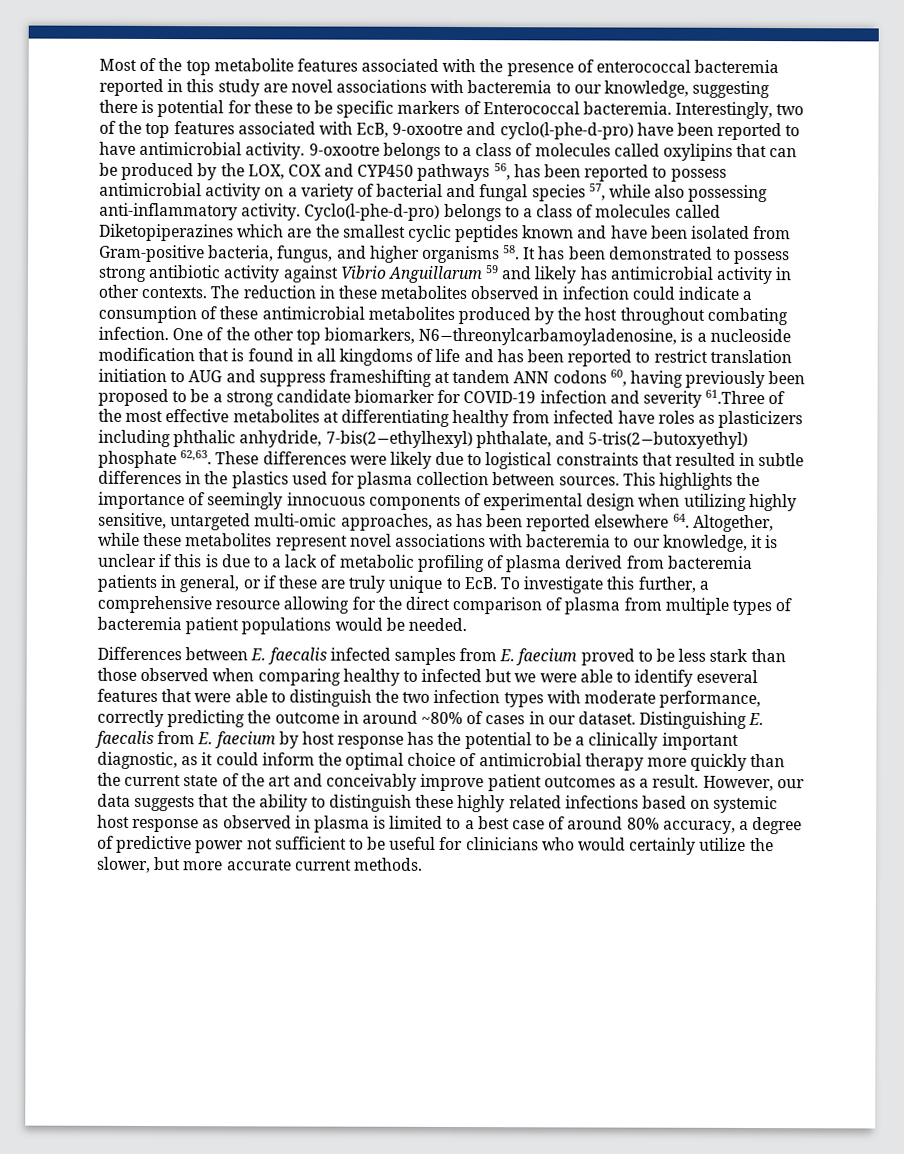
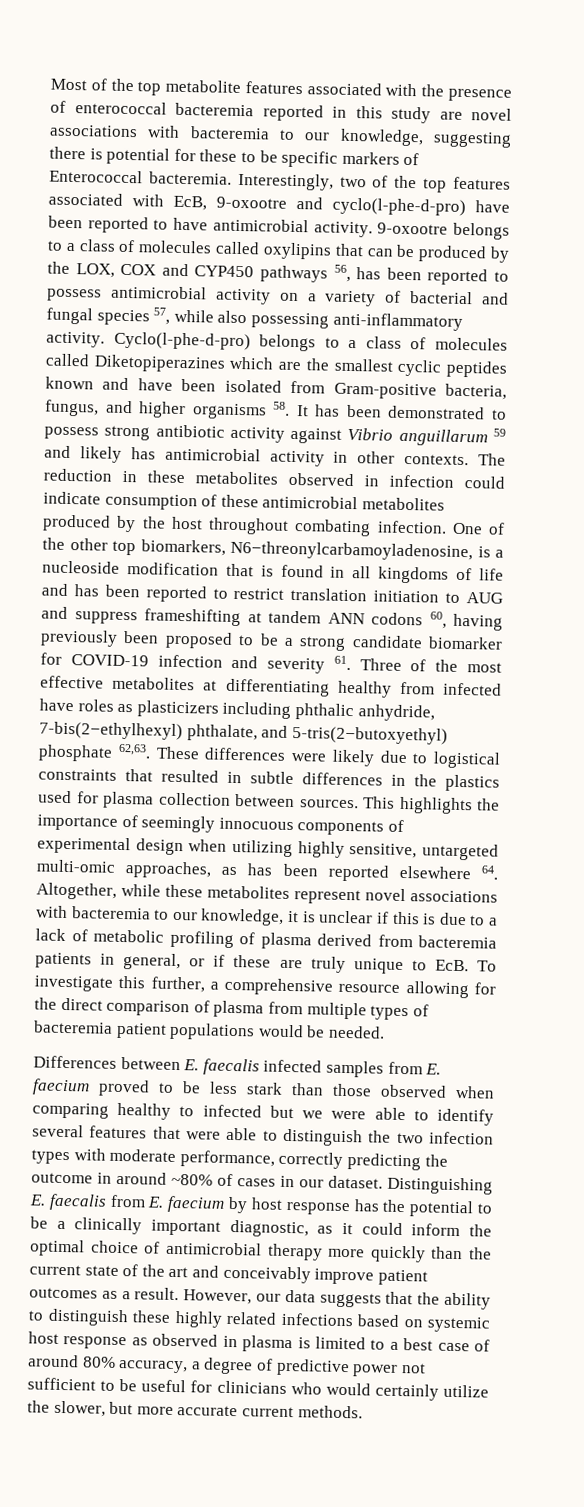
- Cyclo(l-phe-d-pro) belongs to a class of molecules called Diketopiperazines which are the smallest cyclic peptides known and have been isolated from Gram-positive bacteria, fungus, and higher organisms 58. It has been demonstrated to possess strong antibiotic activity against Vibrio Anguillarum 59 and likely has antimicrobial activity in other contexts.
+ Cyclo(l-phe-d-pro) belongs to a class of molecules called Diketopiperazines which are the smallest cyclic peptides known and have been isolated from Gram-positive bacteria, fungus, and higher organisms 58. It has been demonstrated to possess strong antibiotic activity against Vibrio anguillarum 59 and likely has antimicrobial activity in other contexts.
- The reduction in these metabolites observed in infection could indicate a consumption of these antimicrobial metabolites produced by the host throughout combating infection.
+ The reduction in these metabolites observed in infection could indicate consumption of these antimicrobial metabolites produced by the host throughout combating infection.
- One of the other top biomarkers, N6−threonylcarbamoyladenosine, is a nucleoside modification that is found in all kingdoms of life and has been reported to restrict translation initiation to AUG and suppress frameshifting at tandem ANN codons 60, having previously been proposed to be a strong candidate biomarker for COVID-19 infection and severity 61.Three of the most effective metabolites at differentiating healthy from infected have roles as plasticizers including phthalic anhydride, 7-bis(2−ethylhexyl) phthalate, and 5-tris(2−butoxyethyl) phosphate 62,63.
+ One of the other top biomarkers, N6−threonylcarbamoyladenosine, is a nucleoside modification that is found in all kingdoms of life and has been reported to restrict translation initiation to AUG and suppress frameshifting at tandem ANN codons 60, having previously been proposed to be a strong candidate biomarker for COVID-19 infection and severity 61. Three of the most effective metabolites at differentiating healthy from infected have roles as plasticizers including phthalic anhydride, 7-bis(2−ethylhexyl) phthalate, and 5-tris(2−butoxyethyl) phosphate 62,63.
- Differences between E. faecalis infected samples from E. faecium proved to be less stark than those observed when comparing healthy to infected but we were able to identify eseveral features that were able to distinguish the two infection types with moderate performance, correctly predicting the outcome in around ~80% of cases in our dataset.
+ Differences between E. faecalis infected samples from E. faecium proved to be less stark than those observed when comparing healthy to infected but we were able to identify several features that were able to distinguish the two infection types with moderate performance, correctly predicting the outcome in around ~80% of cases in our dataset.

